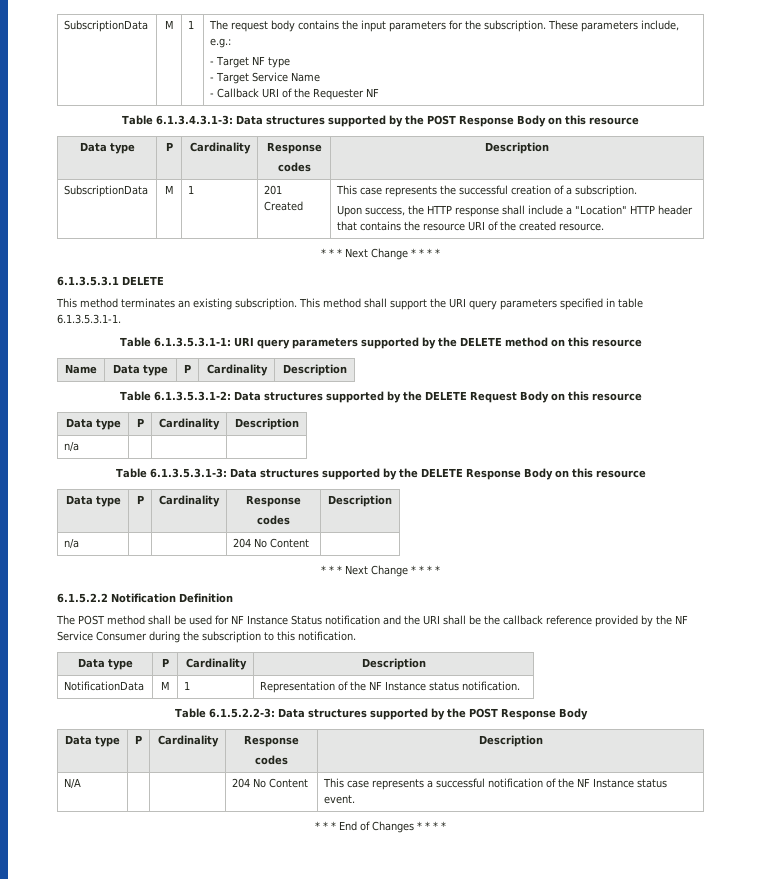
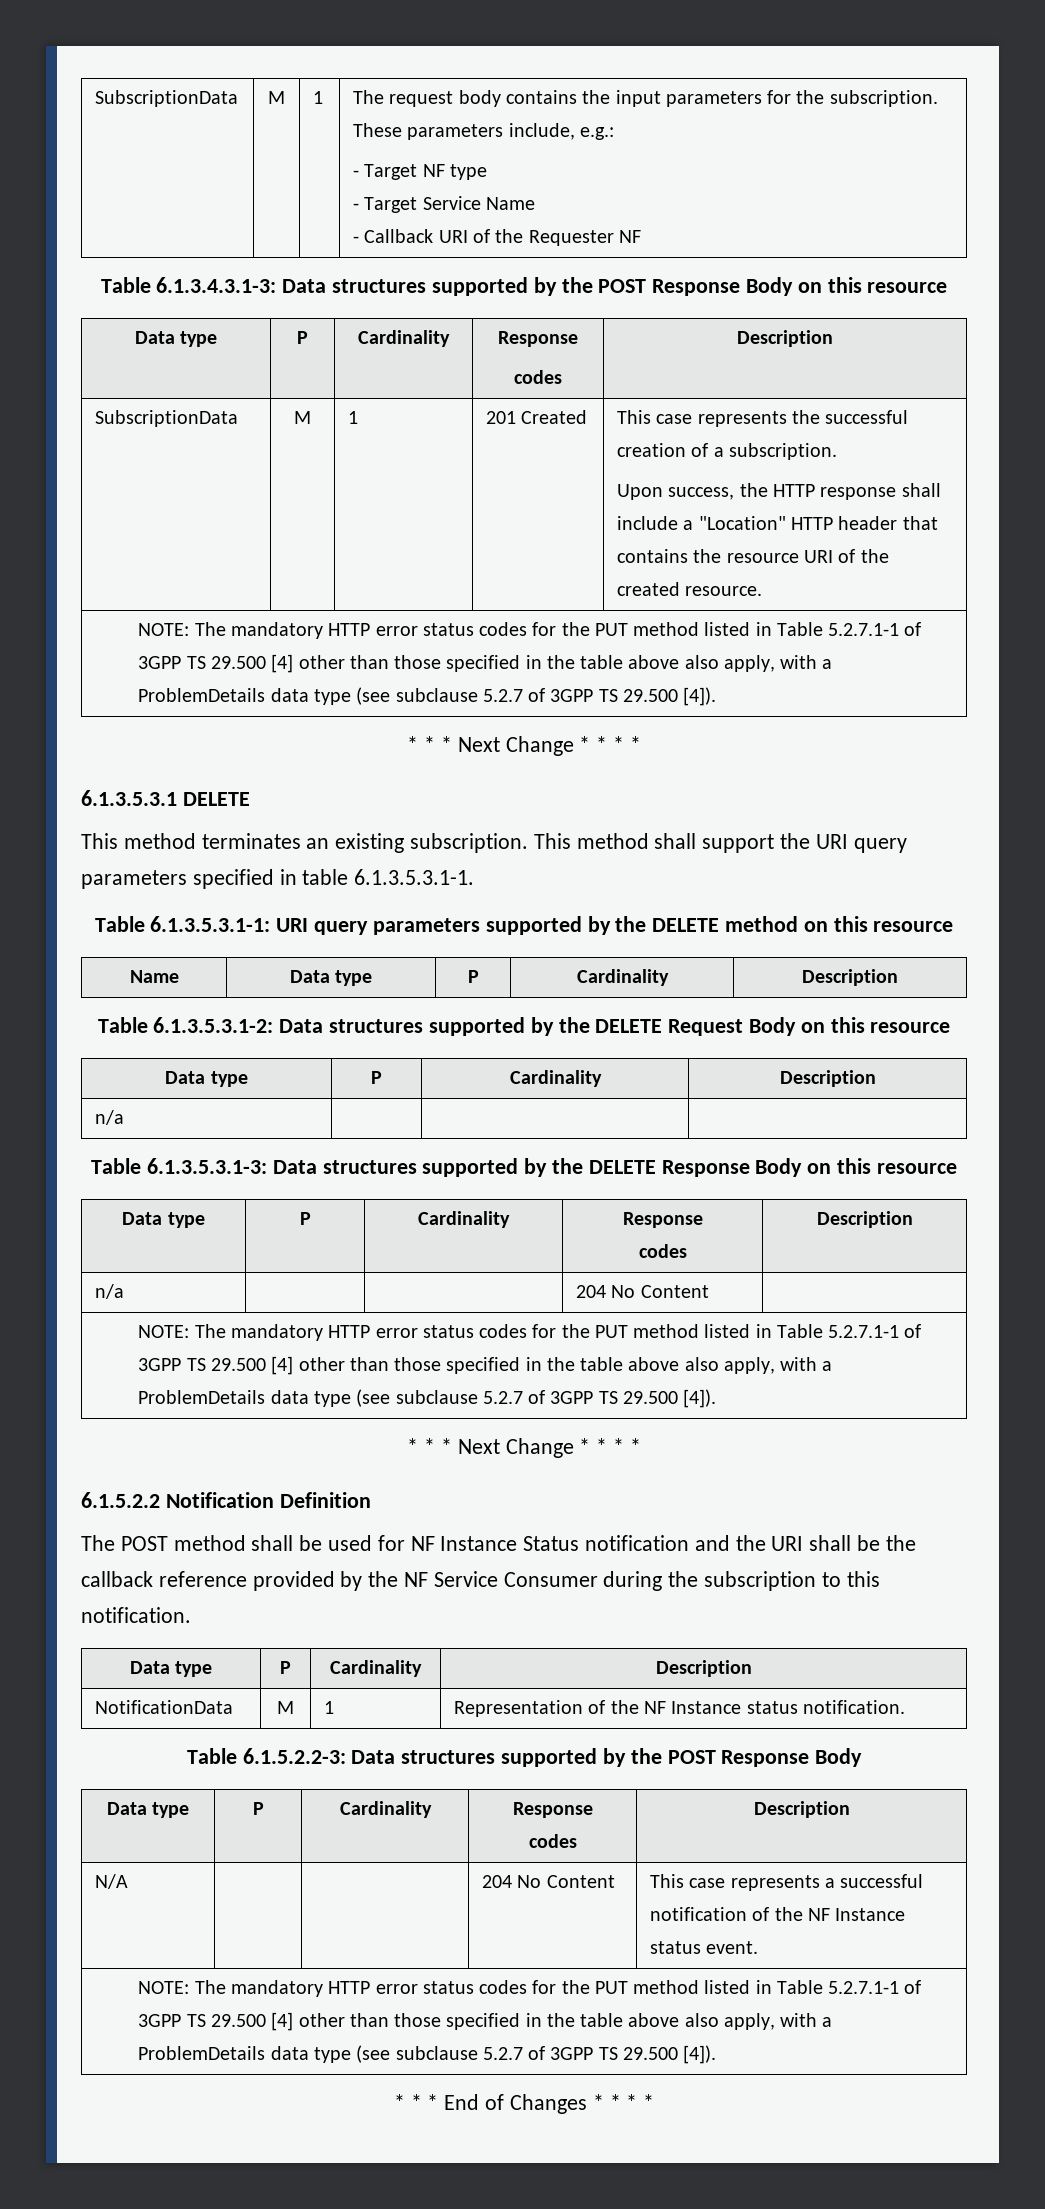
  SubscriptionData | M | 1 | 201 Created | This case represents the successful creation of a subscription.
  Upon success, the HTTP response shall include a "Location" HTTP header that contains the resource URI of the created resource.
+ NOTE: The mandatory HTTP error status codes for the PUT method listed in Table 5.2.7.1-1 of 3GPP TS 29.500 [4] other than those specified in the table above also apply, with a ProblemDetails data type (see subclause 5.2.7 of 3GPP TS 29.500 [4]).
  n/a | | | 204 No Content |
+ NOTE: The mandatory HTTP error status codes for the PUT method listed in Table 5.2.7.1-1 of 3GPP TS 29.500 [4] other than those specified in the table above also apply, with a ProblemDetails data type (see subclause 5.2.7 of 3GPP TS 29.500 [4]).
  N/A | | | 204 No Content | This case represents a successful notification of the NF Instance status event.
+ NOTE: The mandatory HTTP error status codes for the PUT method listed in Table 5.2.7.1-1 of 3GPP TS 29.500 [4] other than those specified in the table above also apply, with a ProblemDetails data type (see subclause 5.2.7 of 3GPP TS 29.500 [4]).

